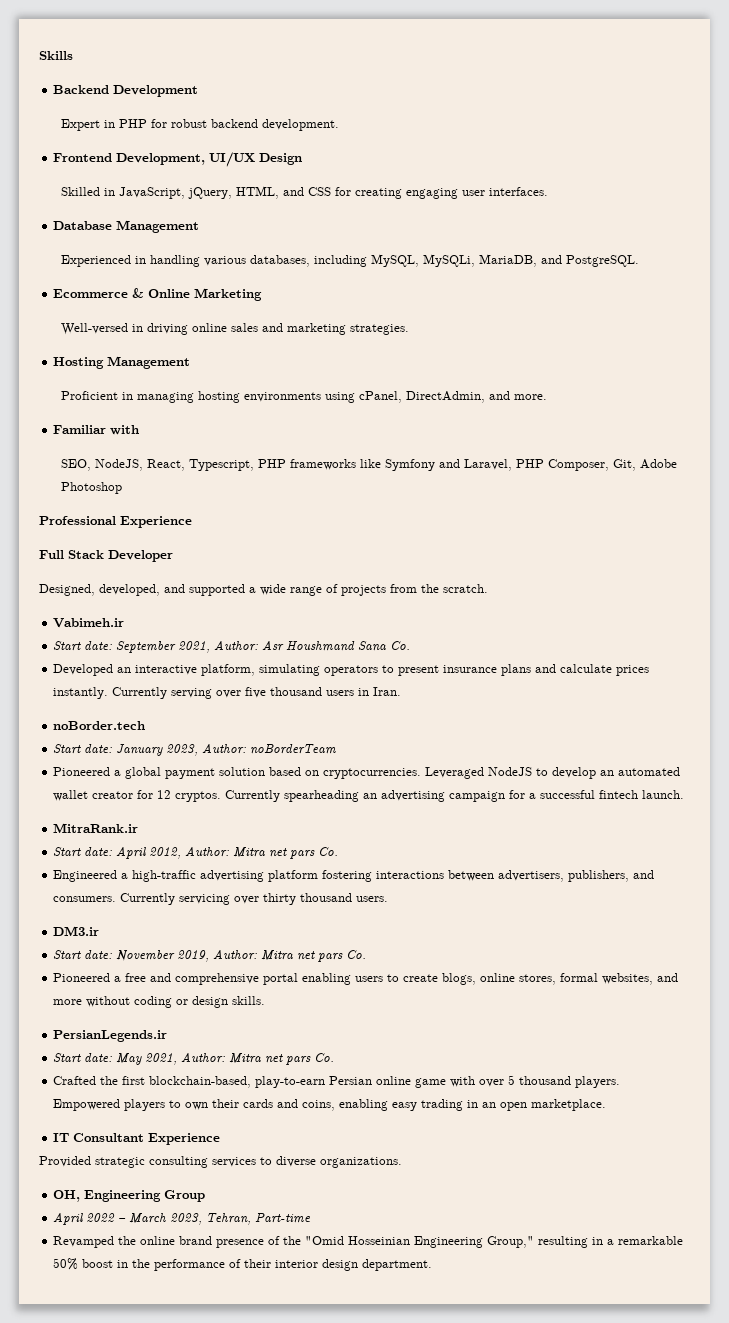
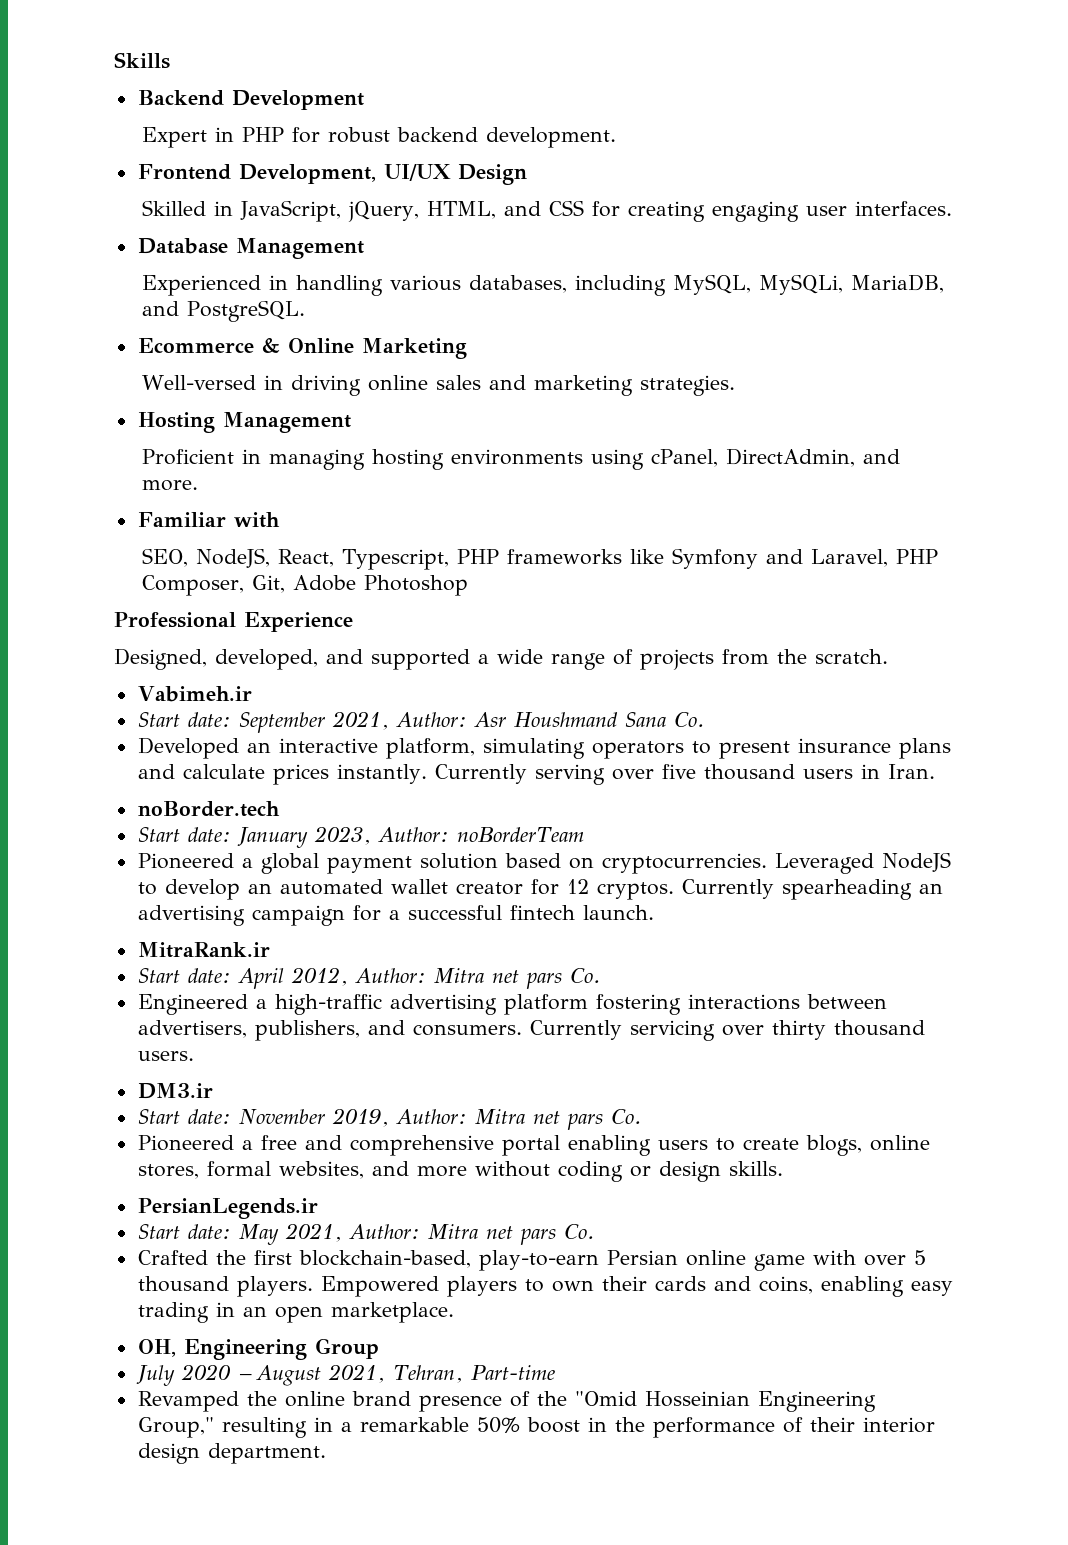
- Full Stack Developer
- IT Consultant Experience
- Provided strategic consulting services to diverse organizations.
  OH, Engineering Group
- April 2022 – March 2023, Tehran, Part-time
+ July 2020 – August 2021, Tehran, Part-time

